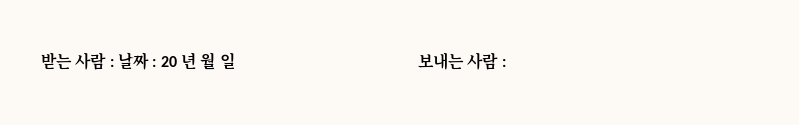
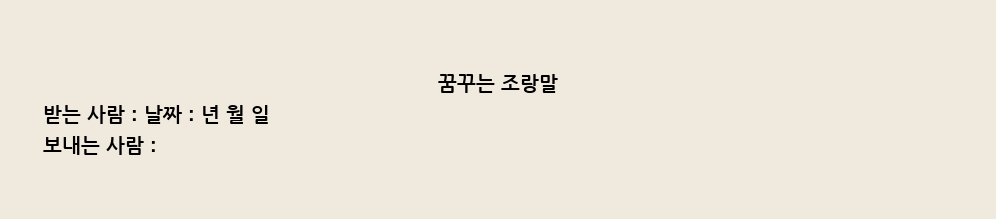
+ 꿈꾸는 조랑말
- 받는 사람 : 날짜 : 20 년 월 일
+ 받는 사람 : 날짜 : 년 월 일

